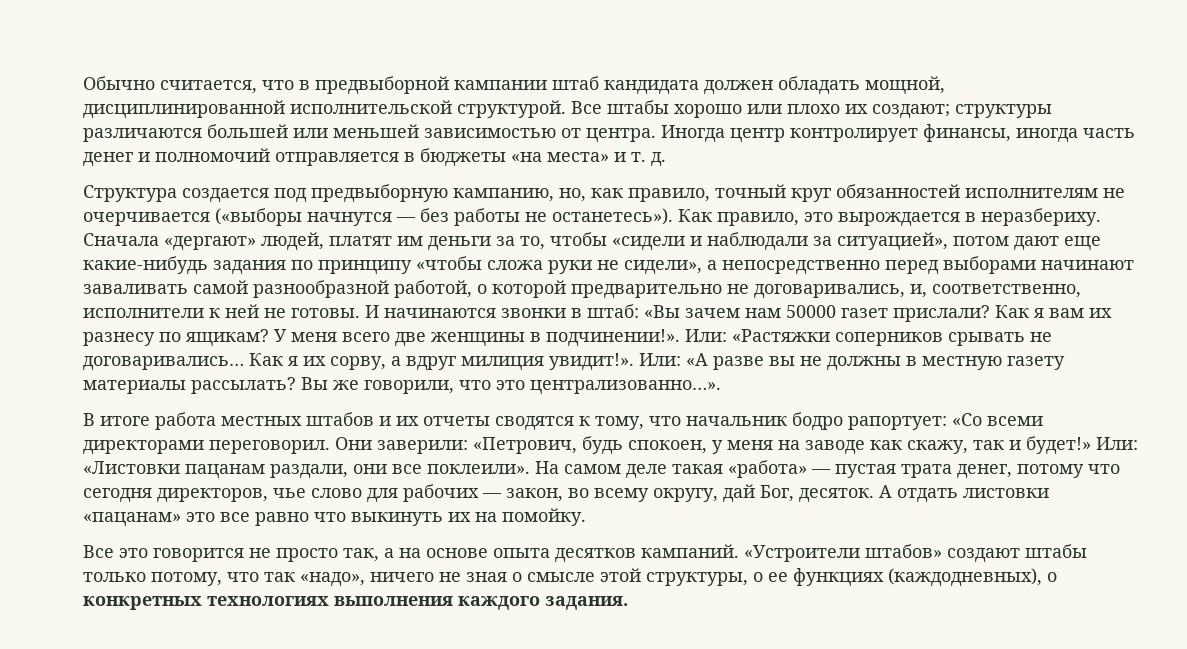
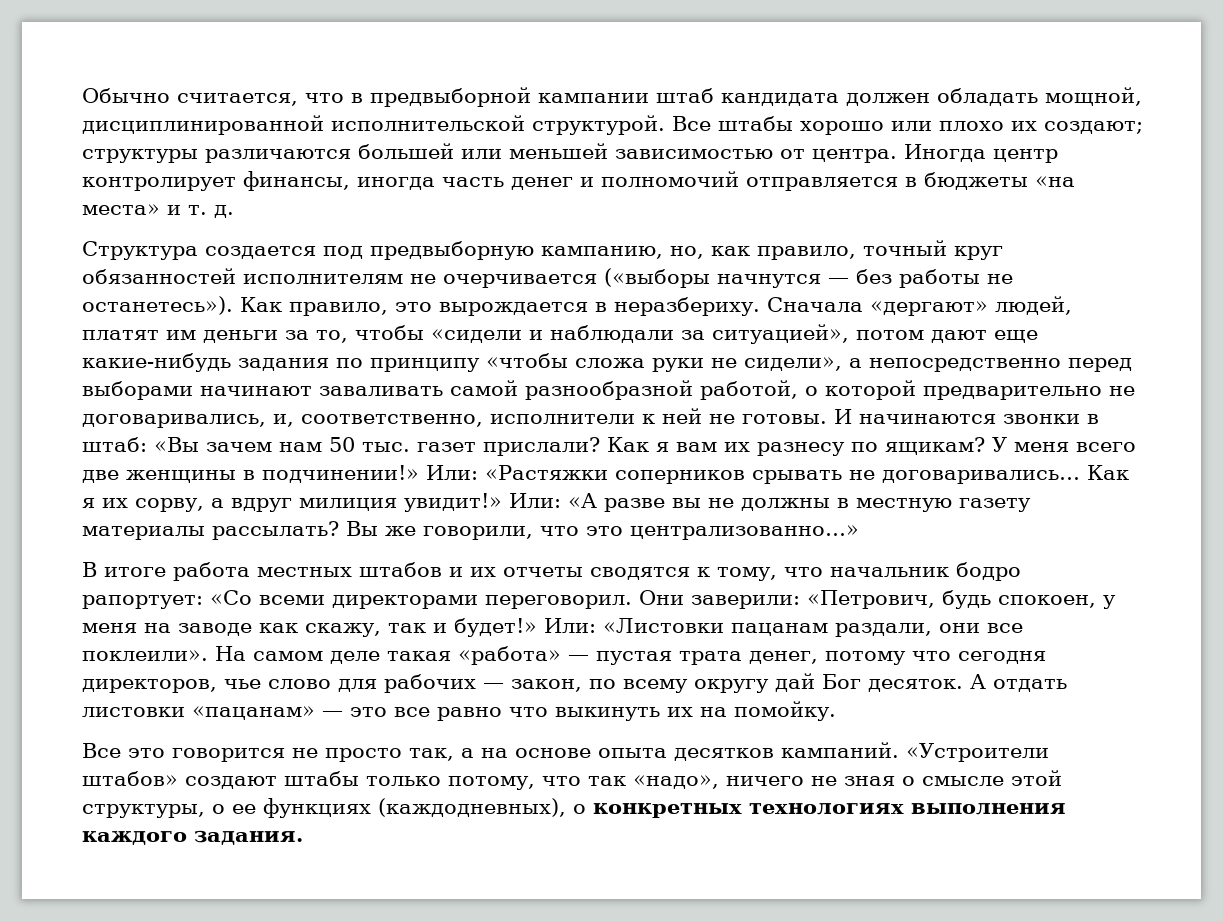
- И начинаются звонки в штаб: «Вы зачем нам 50000 газет прислали?
+ И начинаются звонки в штаб: «Вы зачем нам 50 тыс. газет прислали?
- У меня всего две женщины в подчинении!».
+ У меня всего две женщины в подчинении!»
- Как я их сорву, а вдруг милиция увидит!».
+ Как я их сорву, а вдруг милиция увидит!»
- Вы же говорили, что это централизованно…».
+ Вы же говорили, что это централизованно…»
- На самом деле такая «работа» — пустая трата денег, потому что сегодня директоров, чье слово для рабочих — закон, во всему округу, дай Бог, десяток.
+ На самом деле такая «работа» — пустая трата денег, потому что сегодня директоров, чье слово для рабочих — закон, по всему округу дай Бог десяток.
- А отдать листовки «пацанам» это все равно что выкинуть их на помойку.
+ А отдать листовки «пацанам» — это все равно что выкинуть их на помойку.

